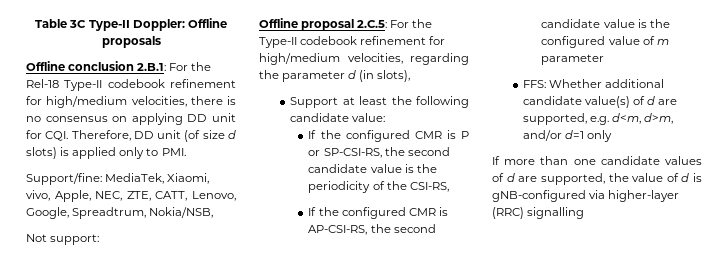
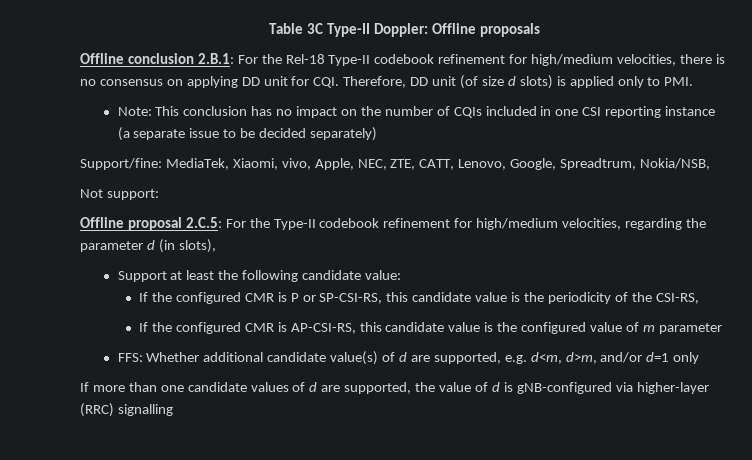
+ Note: This conclusion has no impact on the number of CQIs included in one CSI reporting instance (a separate issue to be decided separately)
- If the configured CMR is P or SP-CSI-RS, the second candidate value is the periodicity of the CSI-RS,
+ If the configured CMR is P or SP-CSI-RS, this candidate value is the periodicity of the CSI-RS,
- If the configured CMR is AP-CSI-RS, the second candidate value is the configured value of m parameter
+ If the configured CMR is AP-CSI-RS, this candidate value is the configured value of m parameter

